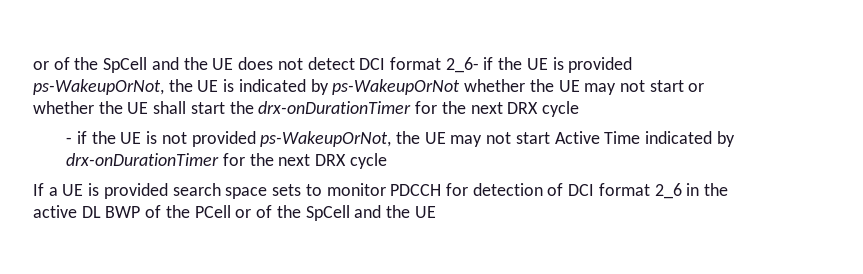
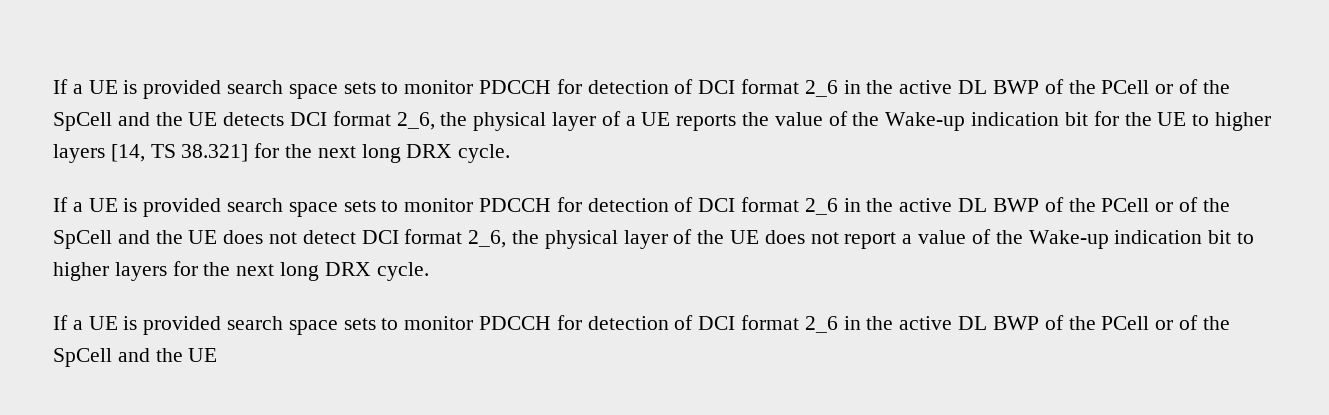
- or of the SpCell and the UE does not detect DCI format 2_6- if the UE is provided ps-WakeupOrNot, the UE is indicated by ps-WakeupOrNot whether the UE may not start or whether the UE shall start the drx-onDurationTimer for the next DRX cycle
- - if the UE is not provided ps-WakeupOrNot, the UE may not start Active Time indicated by drx-onDurationTimer for the next DRX cycle
+ If a UE is provided search space sets to monitor PDCCH for detection of DCI format 2_6 in the active DL BWP of the PCell or of the SpCell and the UE detects DCI format 2_6, the physical layer of a UE reports the value of the Wake-up indication bit for the UE to higher layers [14, TS 38.321] for the next long DRX cycle.
+ If a UE is provided search space sets to monitor PDCCH for detection of DCI format 2_6 in the active DL BWP of the PCell or of the SpCell and the UE does not detect DCI format 2_6, the physical layer of the UE does not report a value of the Wake-up indication bit to higher layers for the next long DRX cycle.

